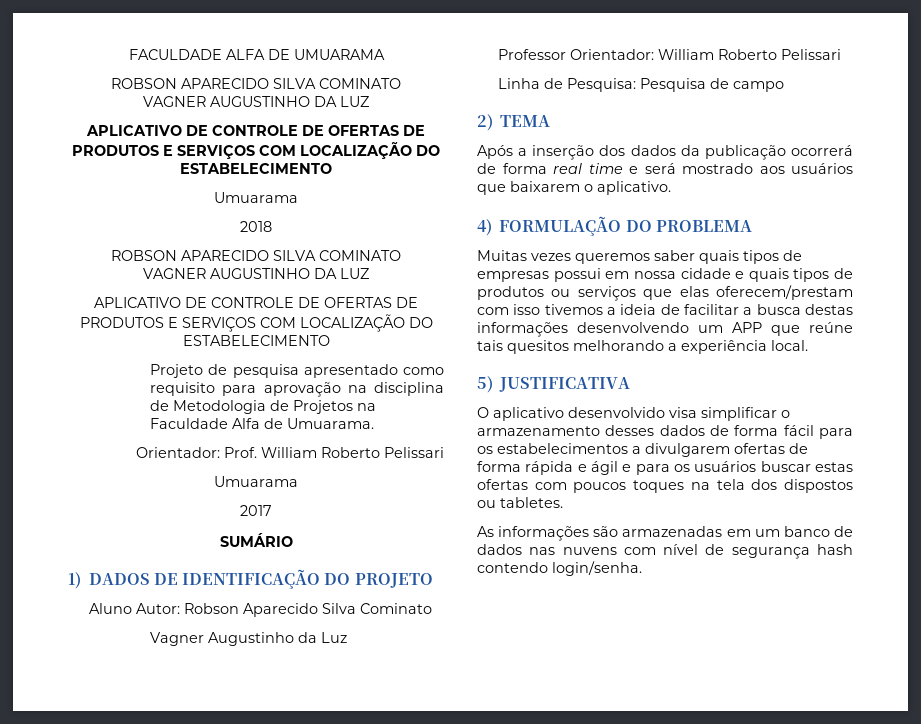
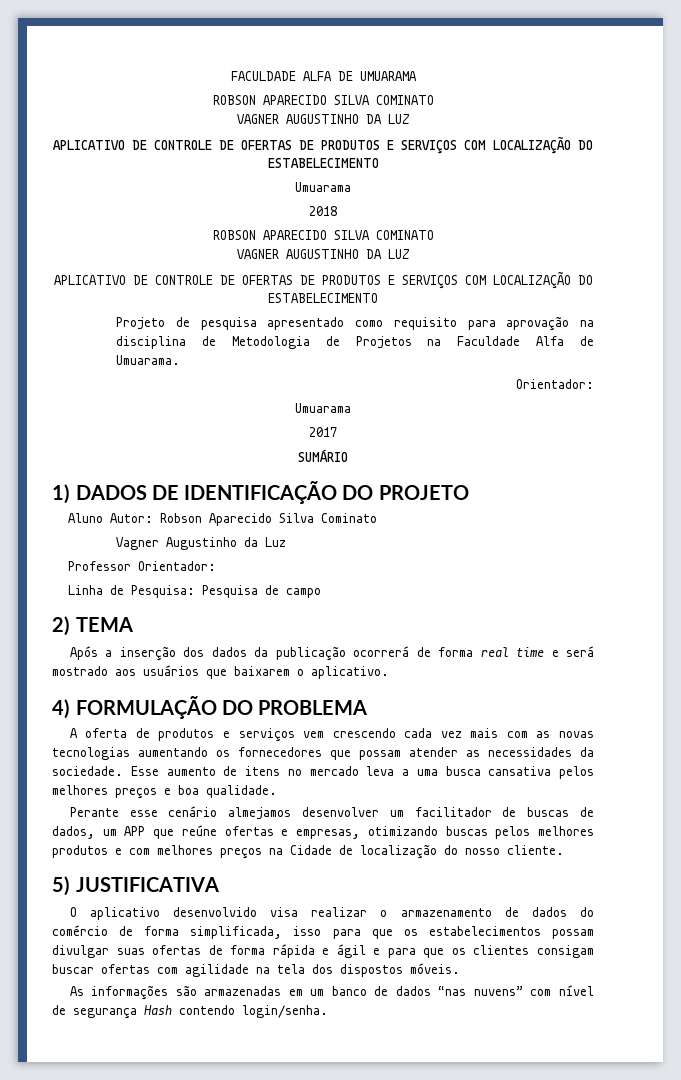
  Projeto de pesquisa apresentado como requisito para aprovação na disciplina de Metodologia de Projetos na Faculdade Alfa de Umuarama.
- Orientador: Prof. William Roberto Pelissari
+ Orientador:
- Professor Orientador: William Roberto Pelissari
+ Professor Orientador:
- Muitas vezes queremos saber quais tipos de empresas possui em nossa cidade e quais tipos de produtos ou serviços que elas oferecem/prestam com isso tivemos a ideia de facilitar a busca destas informações desenvolvendo um APP que reúne tais quesitos melhorando a experiência local.
+ A oferta de produtos e serviços vem crescendo cada vez mais com as novas tecnologias aumentando os fornecedores que possam atender as necessidades da sociedade. Esse aumento de itens no mercado leva a uma busca cansativa pelos melhores preços e boa qualidade.
+ Perante esse cenário almejamos desenvolver um facilitador de buscas de dados, um APP que reúne ofertas e empresas, otimizando buscas pelos melhores produtos e com melhores preços na Cidade de localização do nosso cliente.
- O aplicativo desenvolvido visa simplificar o armazenamento desses dados de forma fácil para os estabelecimentos a divulgarem ofertas de forma rápida e ágil e para os usuários buscar estas ofertas com poucos toques na tela dos dispostos ou tabletes.
+ O aplicativo desenvolvido visa realizar o armazenamento de dados do comércio de forma simplificada, isso para que os estabelecimentos possam divulgar suas ofertas de forma rápida e ágil e para que os clientes consigam buscar ofertas com agilidade na tela dos dispostos móveis.
- As informações são armazenadas em um banco de dados nas nuvens com nível de segurança hash contendo login/senha.
+ As informações são armazenadas em um banco de dados “nas nuvens” com nível de segurança Hash contendo login/senha.

